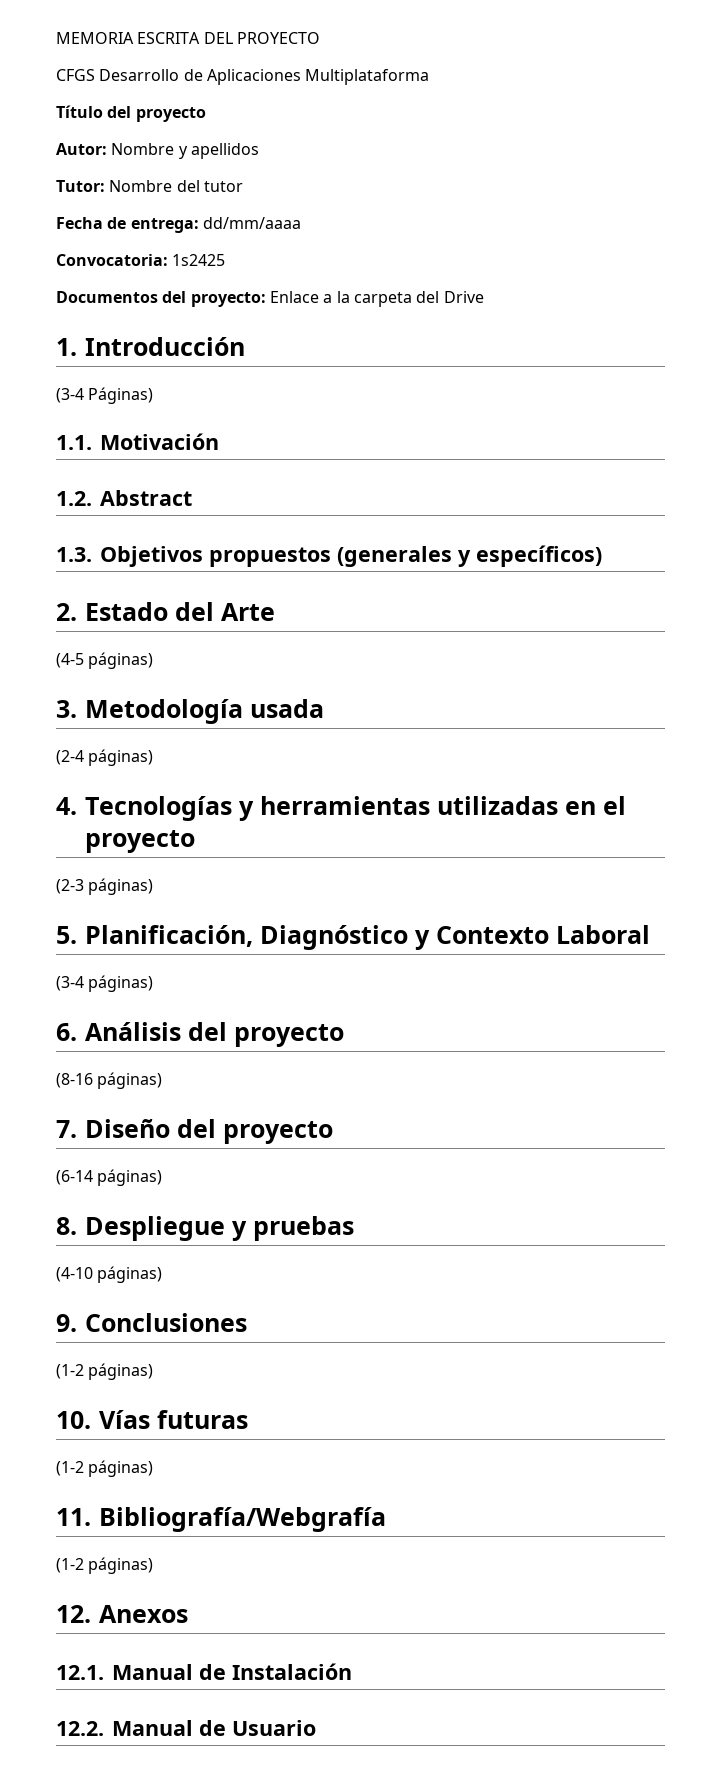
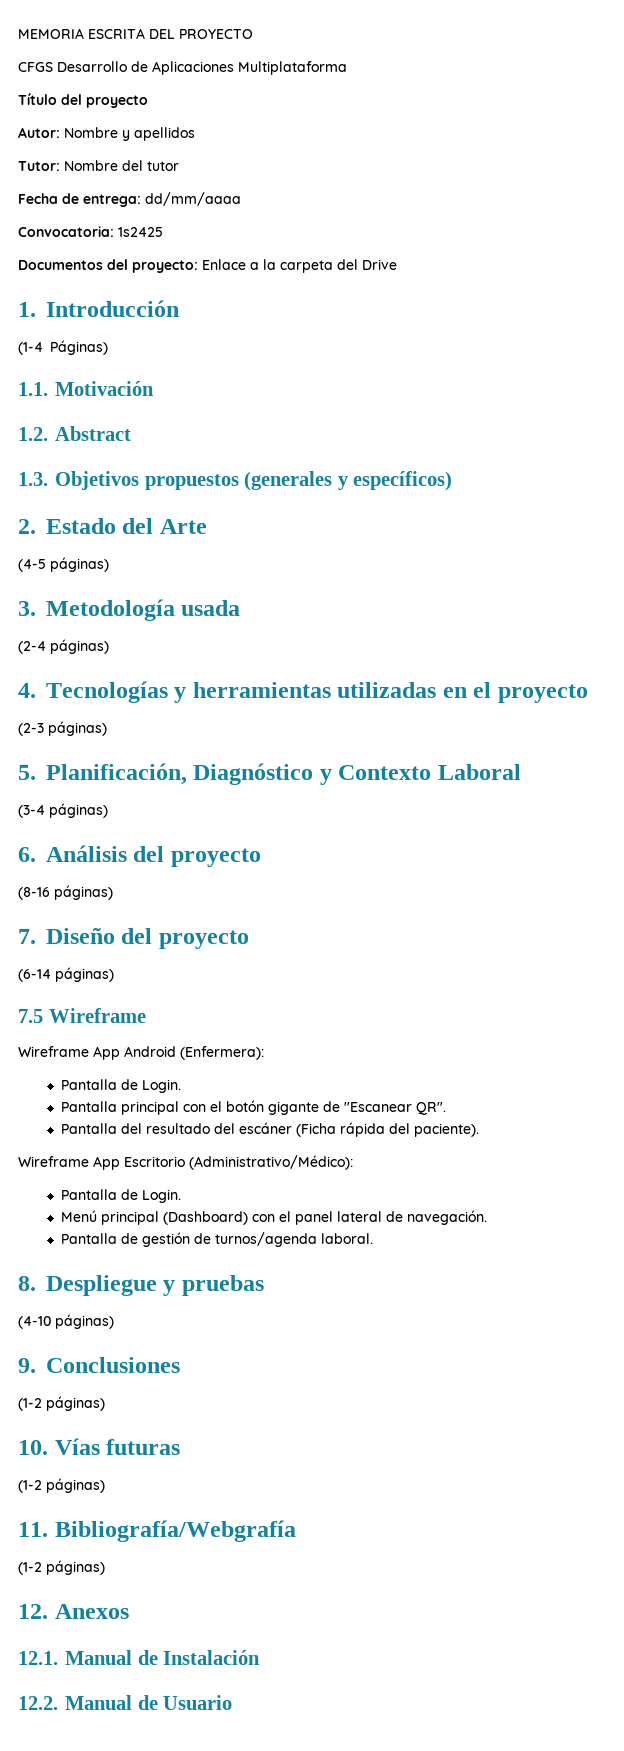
- (3-4 Páginas)
+ (1-4 Páginas)
+ 7.5 Wireframe
+ Wireframe App Android (Enfermera):
+ Pantalla de Login.
+ Pantalla principal con el botón gigante de "Escanear QR".
+ Pantalla del resultado del escáner (Ficha rápida del paciente).
+ Wireframe App Escritorio (Administrativo/Médico):
+ Pantalla de Login.
+ Menú principal (Dashboard) con el panel lateral de navegación.
+ Pantalla de gestión de turnos/agenda laboral.

